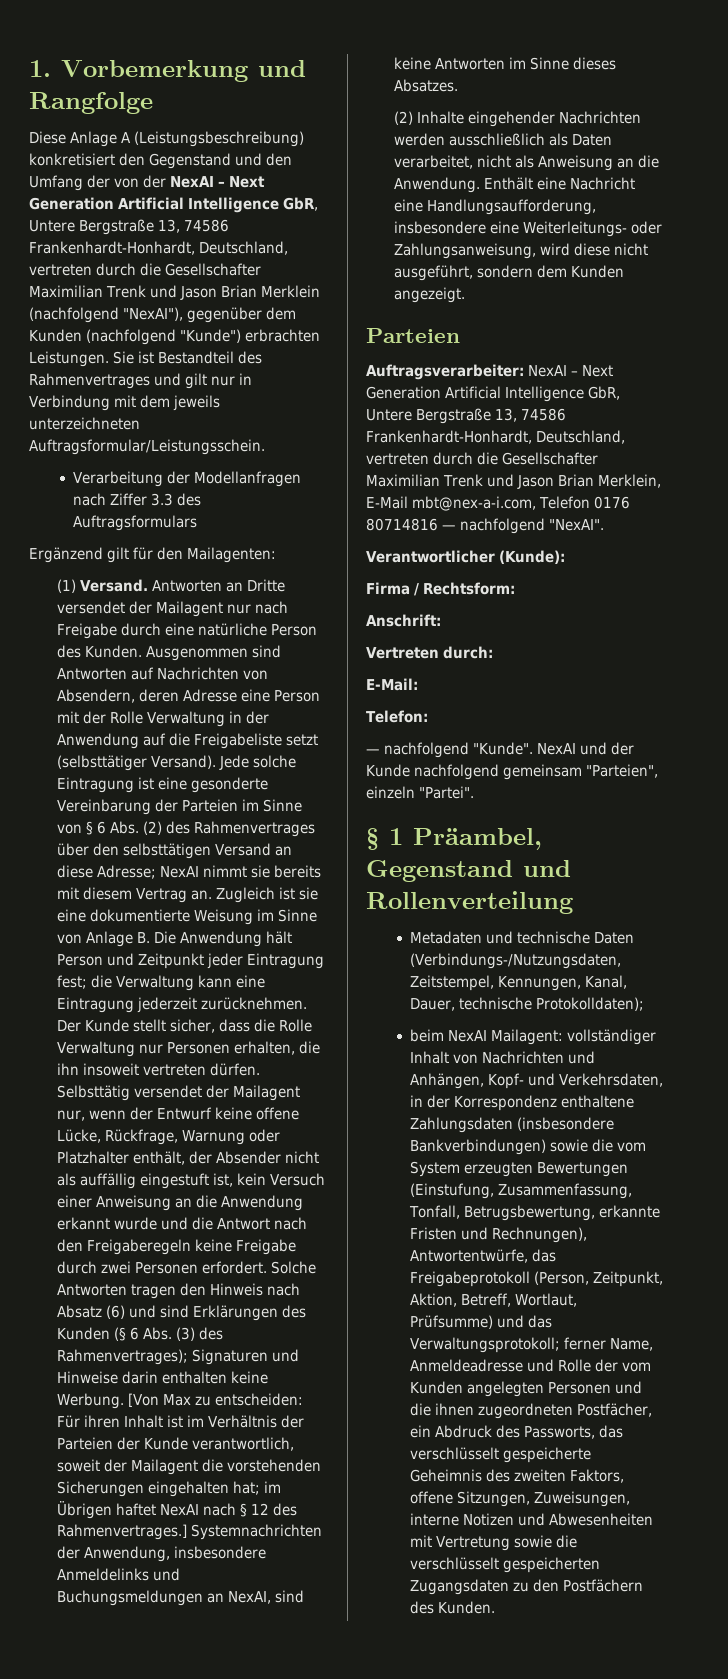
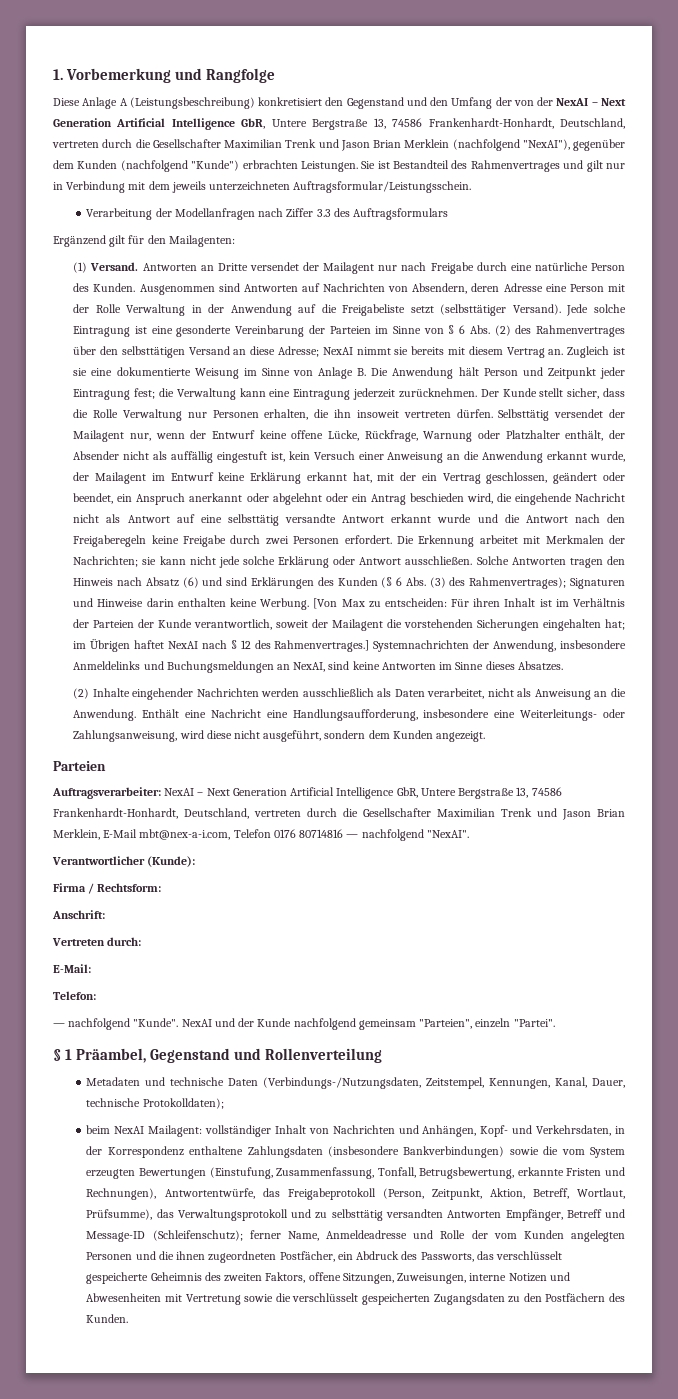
- Selbsttätig versendet der Mailagent nur, wenn der Entwurf keine offene Lücke, Rückfrage, Warnung oder Platzhalter enthält, der Absender nicht als auffällig eingestuft ist, kein Versuch einer Anweisung an die Anwendung erkannt wurde und die Antwort nach den Freigaberegeln keine Freigabe durch zwei Personen erfordert.
+ Selbsttätig versendet der Mailagent nur, wenn der Entwurf keine offene Lücke, Rückfrage, Warnung oder Platzhalter enthält, der Absender nicht als auffällig eingestuft ist, kein Versuch einer Anweisung an die Anwendung erkannt wurde, der Mailagent im Entwurf keine Erklärung erkannt hat, mit der ein Vertrag geschlossen, geändert oder beendet, ein Anspruch anerkannt oder abgelehnt oder ein Antrag beschieden wird, die eingehende Nachricht nicht als Antwort auf eine selbsttätig versandte Antwort erkannt wurde und die Antwort nach den Freigaberegeln keine Freigabe durch zwei Personen erfordert.
+ Die Erkennung arbeitet mit Merkmalen der Nachrichten; sie kann nicht jede solche Erklärung oder Antwort ausschließen.
- vollständiger Inhalt von Nachrichten und Anhängen, Kopf- und Verkehrsdaten, in der Korrespondenz enthaltene Zahlungsdaten (insbesondere Bankverbindungen) sowie die vom System erzeugten Bewertungen (Einstufung, Zusammenfassung, Tonfall, Betrugsbewertung, erkannte Fristen und Rechnungen), Antwortentwürfe, das Freigabeprotokoll (Person, Zeitpunkt, Aktion, Betreff, Wortlaut, Prüfsumme) und das Verwaltungsprotokoll;
+ vollständiger Inhalt von Nachrichten und Anhängen, Kopf- und Verkehrsdaten, in der Korrespondenz enthaltene Zahlungsdaten (insbesondere Bankverbindungen) sowie die vom System erzeugten Bewertungen (Einstufung, Zusammenfassung, Tonfall, Betrugsbewertung, erkannte Fristen und Rechnungen), Antwortentwürfe, das Freigabeprotokoll (Person, Zeitpunkt, Aktion, Betreff, Wortlaut, Prüfsumme), das Verwaltungsprotokoll und zu selbsttätig versandten Antworten Empfänger, Betreff und Message-ID (Schleifenschutz);

